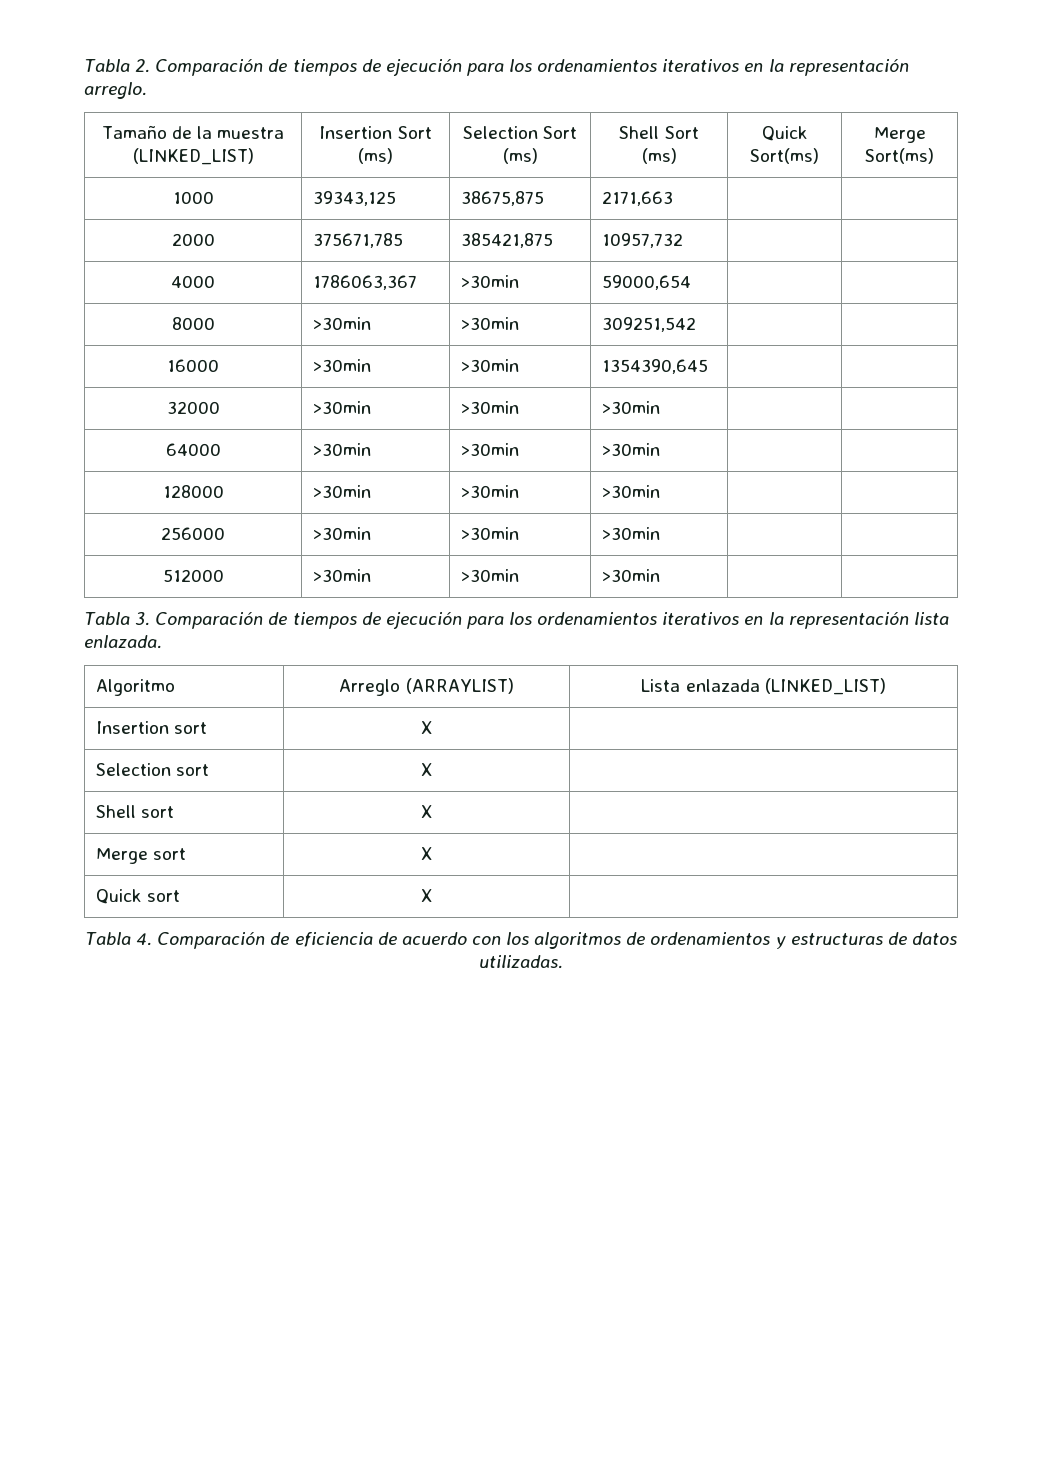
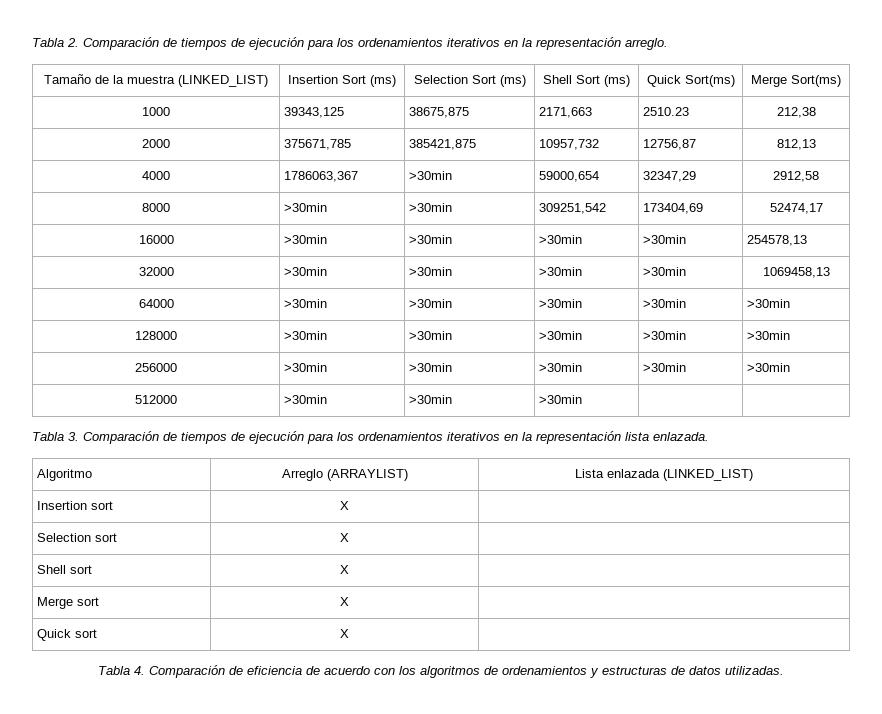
- 1000 | 39343,125 | 38675,875 | 2171,663 | |
+ 1000 | 39343,125 | 38675,875 | 2171,663 | 2510.23 | 212,38
- 2000 | 375671,785 | 385421,875 | 10957,732 | |
+ 2000 | 375671,785 | 385421,875 | 10957,732 | 12756,87 | 812,13
- 4000 | 1786063,367 | >30min | 59000,654 | |
+ 4000 | 1786063,367 | >30min | 59000,654 | 32347,29 | 2912,58
- 8000 | >30min | >30min | 309251,542 | |
+ 8000 | >30min | >30min | 309251,542 | 173404,69 | 52474,17
- 16000 | >30min | >30min | 1354390,645 | |
+ 16000 | >30min | >30min | >30min | >30min | 254578,13
- 32000 | >30min | >30min | >30min | |
+ 32000 | >30min | >30min | >30min | >30min | 1069458,13
- 64000 | >30min | >30min | >30min | |
+ 64000 | >30min | >30min | >30min | >30min | >30min
- 128000 | >30min | >30min | >30min | |
+ 128000 | >30min | >30min | >30min | >30min | >30min
- 256000 | >30min | >30min | >30min | |
+ 256000 | >30min | >30min | >30min | >30min | >30min

